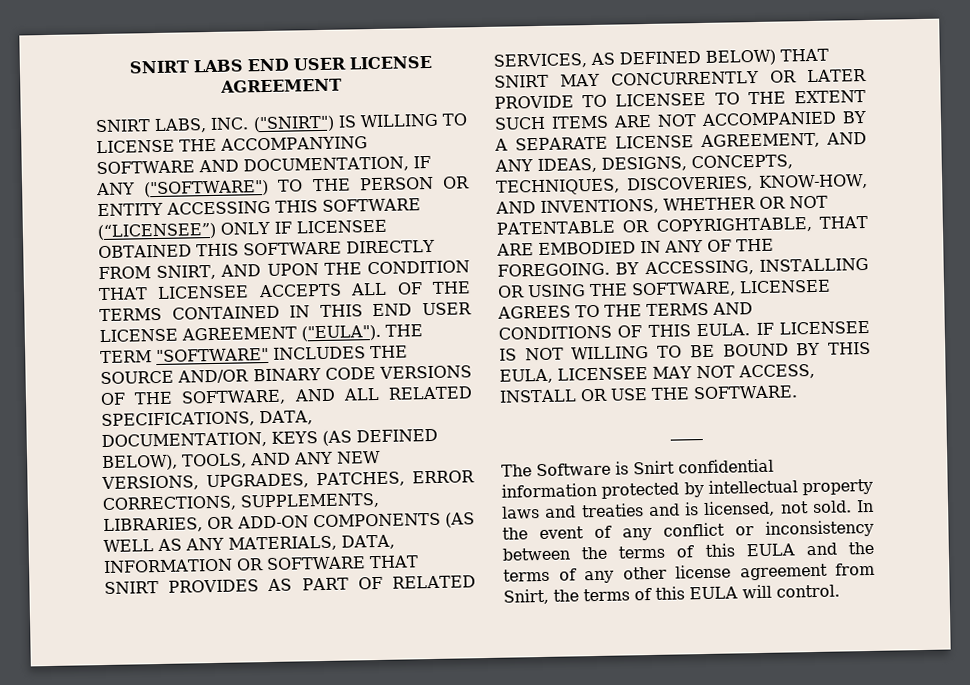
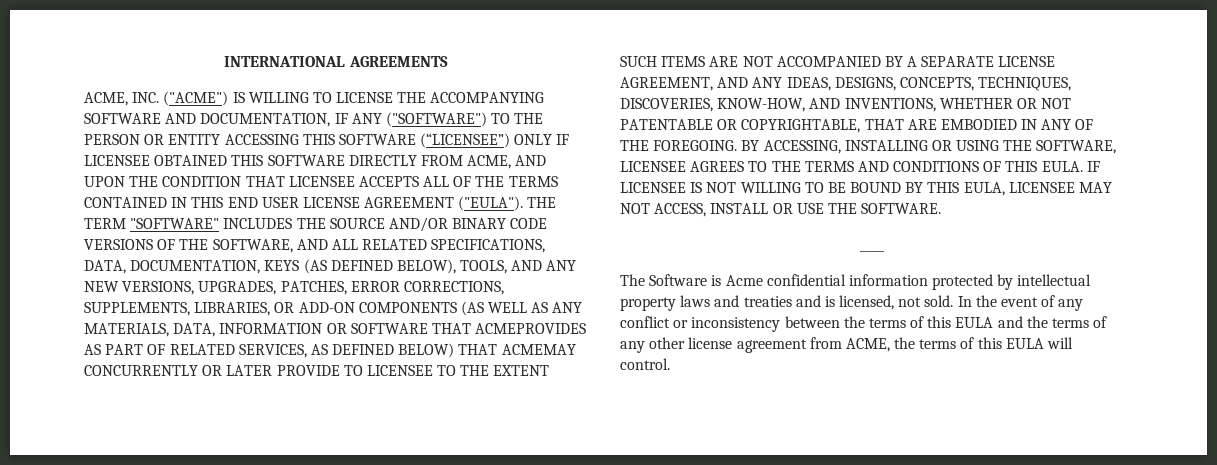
- SNIRT LABS END USER LICENSE AGREEMENT
- SNIRT LABS, INC. ("SNIRT") IS WILLING TO LICENSE THE ACCOMPANYING SOFTWARE AND DOCUMENTATION, IF ANY ("SOFTWARE") TO THE PERSON OR ENTITY ACCESSING THIS SOFTWARE (“LICENSEE”) ONLY IF LICENSEE OBTAINED THIS SOFTWARE DIRECTLY FROM SNIRT, AND UPON THE CONDITION THAT LICENSEE ACCEPTS ALL OF THE TERMS CONTAINED IN THIS END USER LICENSE AGREEMENT ("EULA").
+ INTERNATIONAL AGREEMENTS
+ ACME, INC. ("ACME") IS WILLING TO LICENSE THE ACCOMPANYING SOFTWARE AND DOCUMENTATION, IF ANY ("SOFTWARE") TO THE PERSON OR ENTITY ACCESSING THIS SOFTWARE (“LICENSEE”) ONLY IF LICENSEE OBTAINED THIS SOFTWARE DIRECTLY FROM ACME, AND UPON THE CONDITION THAT LICENSEE ACCEPTS ALL OF THE TERMS CONTAINED IN THIS END USER LICENSE AGREEMENT ("EULA").
- THE TERM "SOFTWARE" INCLUDES THE SOURCE AND/OR BINARY CODE VERSIONS OF THE SOFTWARE, AND ALL RELATED SPECIFICATIONS, DATA, DOCUMENTATION, KEYS (AS DEFINED BELOW), TOOLS, AND ANY NEW VERSIONS, UPGRADES, PATCHES, ERROR CORRECTIONS, SUPPLEMENTS, LIBRARIES, OR ADD-ON COMPONENTS (AS WELL AS ANY MATERIALS, DATA, INFORMATION OR SOFTWARE THAT SNIRT PROVIDES AS PART OF RELATED SERVICES, AS DEFINED BELOW) THAT SNIRT MAY CONCURRENTLY OR LATER PROVIDE TO LICENSEE TO THE EXTENT SUCH ITEMS ARE NOT ACCOMPANIED BY A SEPARATE LICENSE AGREEMENT, AND ANY IDEAS, DESIGNS, CONCEPTS, TECHNIQUES, DISCOVERIES, KNOW-HOW, AND INVENTIONS, WHETHER OR NOT PATENTABLE OR COPYRIGHTABLE, THAT ARE EMBODIED IN ANY OF THE FOREGOING.
+ THE TERM "SOFTWARE" INCLUDES THE SOURCE AND/OR BINARY CODE VERSIONS OF THE SOFTWARE, AND ALL RELATED SPECIFICATIONS, DATA, DOCUMENTATION, KEYS (AS DEFINED BELOW), TOOLS, AND ANY NEW VERSIONS, UPGRADES, PATCHES, ERROR CORRECTIONS, SUPPLEMENTS, LIBRARIES, OR ADD-ON COMPONENTS (AS WELL AS ANY MATERIALS, DATA, INFORMATION OR SOFTWARE THAT ACMEPROVIDES AS PART OF RELATED SERVICES, AS DEFINED BELOW) THAT ACMEMAY CONCURRENTLY OR LATER PROVIDE TO LICENSEE TO THE EXTENT SUCH ITEMS ARE NOT ACCOMPANIED BY A SEPARATE LICENSE AGREEMENT, AND ANY IDEAS, DESIGNS, CONCEPTS, TECHNIQUES, DISCOVERIES, KNOW-HOW, AND INVENTIONS, WHETHER OR NOT PATENTABLE OR COPYRIGHTABLE, THAT ARE EMBODIED IN ANY OF THE FOREGOING.
- The Software is Snirt confidential information protected by intellectual property laws and treaties and is licensed, not sold.
+ The Software is Acme confidential information protected by intellectual property laws and treaties and is licensed, not sold.
- In the event of any conflict or inconsistency between the terms of this EULA and the terms of any other license agreement from Snirt, the terms of this EULA will control.
+ In the event of any conflict or inconsistency between the terms of this EULA and the terms of any other license agreement from ACME, the terms of this EULA will control.

